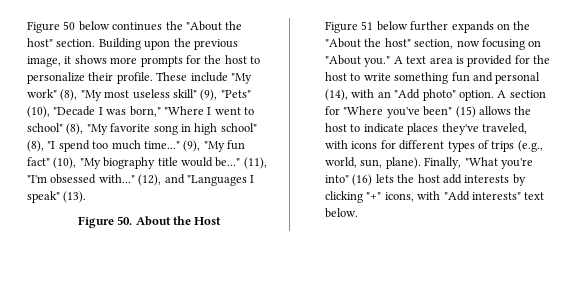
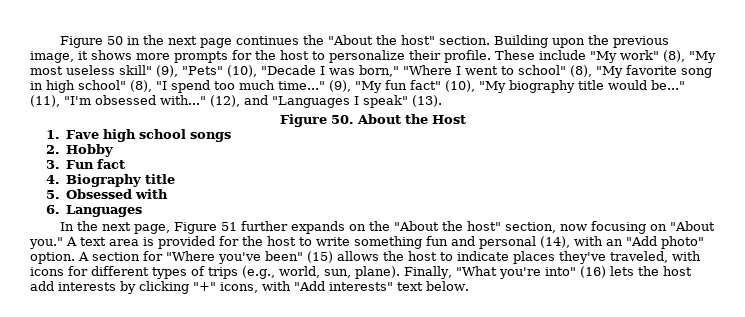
- Figure 50 below continues the "About the host" section.
+ Figure 50 in the next page continues the "About the host" section.
- Figure 51 below further expands on the "About the host" section, now focusing on "About you."
+ 1. Fave high school songs
+ 2. Hobby
+ 3. Fun fact
+ 4. Biography title
+ 5. Obsessed with
+ 6. Languages
+ In the next page, Figure 51 further expands on the "About the host" section, now focusing on "About you."

